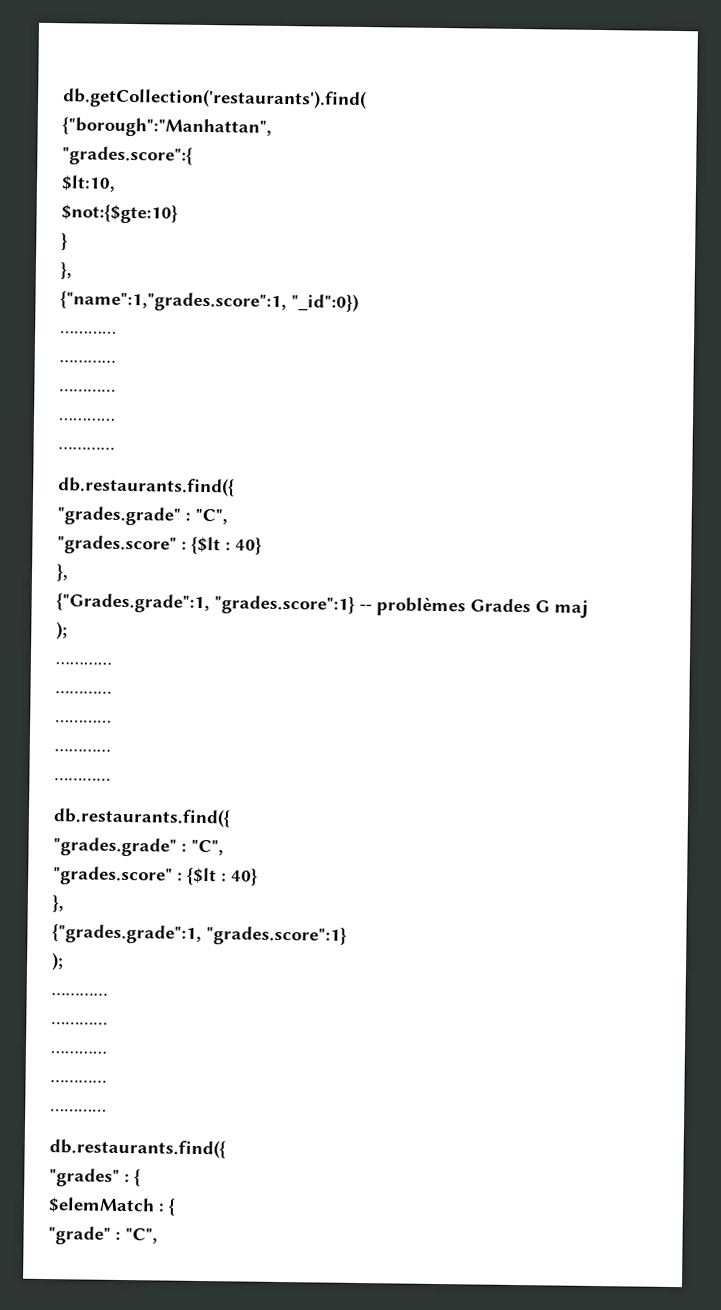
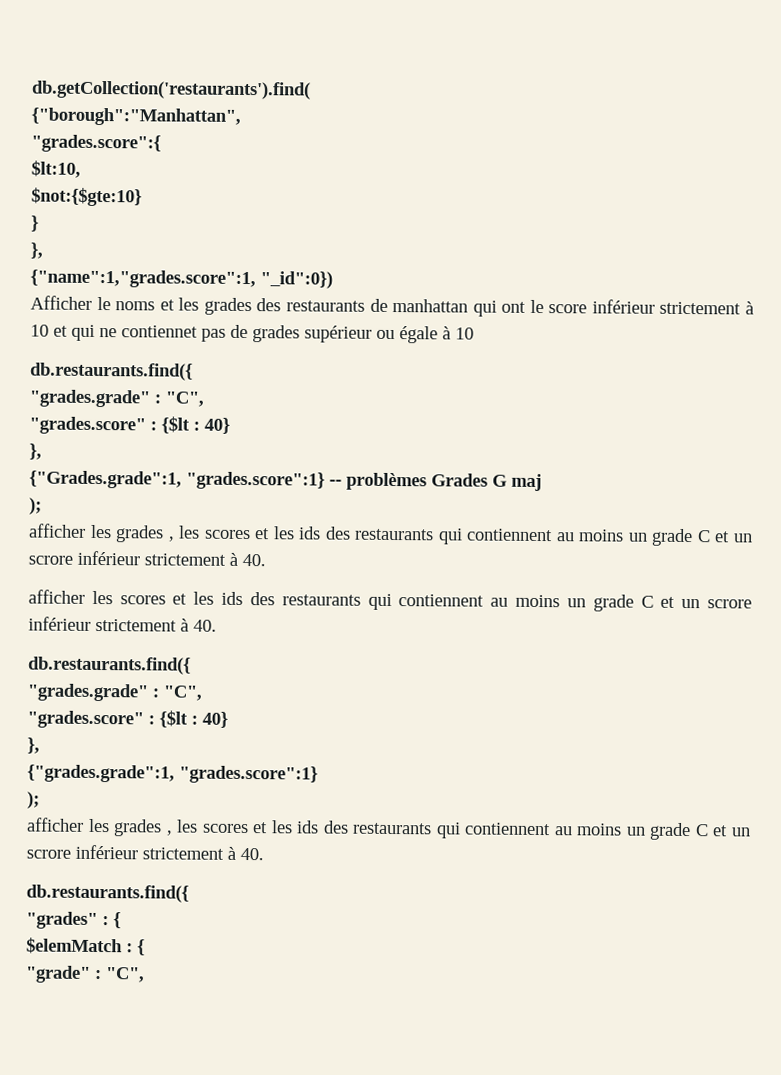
  {"name":1,"grades.score":1, "_id":0})
- …………
- …………
- …………
- …………
- …………
+ Afficher le noms et les grades des restaurants de manhattan qui ont le score inférieur strictement à 10 et qui ne contiennet pas de grades supérieur ou égale à 10
  {"Grades.grade":1, "grades.score":1} -- problèmes Grades G maj
  );
- …………
- …………
- …………
- …………
- …………
+ afficher les grades , les scores et les ids des restaurants qui contiennent au moins un grade C et un scrore inférieur strictement à 40.
+ afficher les scores et les ids des restaurants qui contiennent au moins un grade C et un scrore inférieur strictement à 40.
  {"grades.grade":1, "grades.score":1}
  );
- …………
- …………
- …………
- …………
- …………
+ afficher les grades , les scores et les ids des restaurants qui contiennent au moins un grade C et un scrore inférieur strictement à 40.

